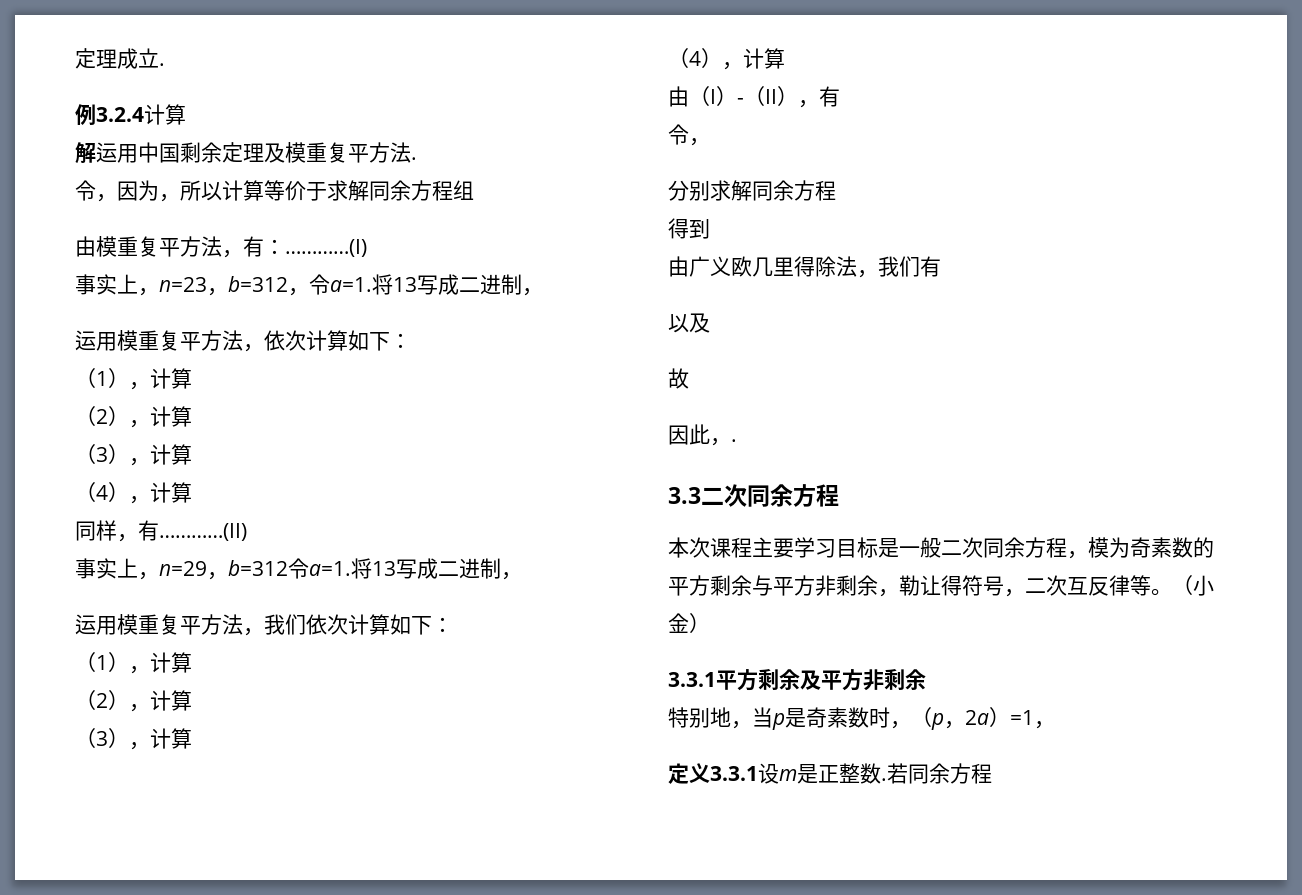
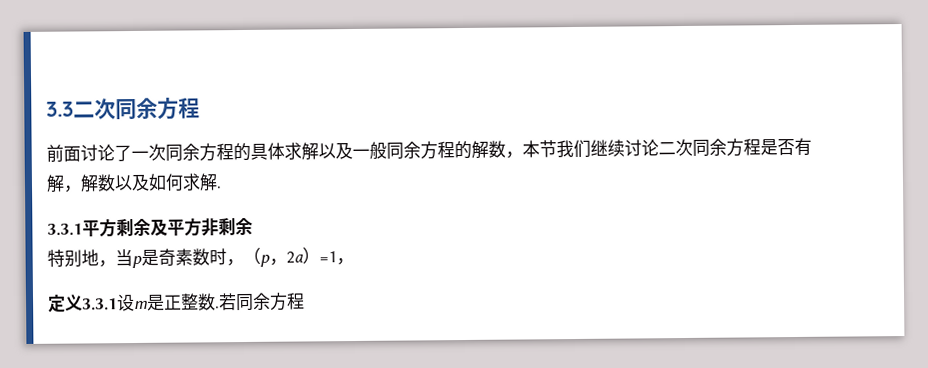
- 定理成立.
- 例3.2.4计算
- 解运用中国剩余定理及模重复平方法.
- 令，因为，所以计算等价于求解同余方程组
- 由模重复平方法，有：…………(I)
- 事实上，n=23，b=312，令a=1.将13写成二进制，
- 运用模重复平方法，依次计算如下：
- （1），计算
- （2），计算
- （3），计算
- （4），计算
- 同样，有…………(II)
- 事实上，n=29，b=312令a=1.将13写成二进制，
- 运用模重复平方法，我们依次计算如下：
- （1），计算
- （2），计算
- （3），计算
- （4），计算
- 由（I）-（II），有
- 令，
- 分别求解同余方程
- 得到
- 由广义欧几里得除法，我们有
- 以及
- 故
- 因此，.
  3.3二次同余方程
- 本次课程主要学习目标是一般二次同余方程，模为奇素数的平方剩余与平方非剩余，勒让得符号，二次互反律等。（小金）
+ 前面讨论了一次同余方程的具体求解以及一般同余方程的解数，本节我们继续讨论二次同余方程是否有解，解数以及如何求解.

